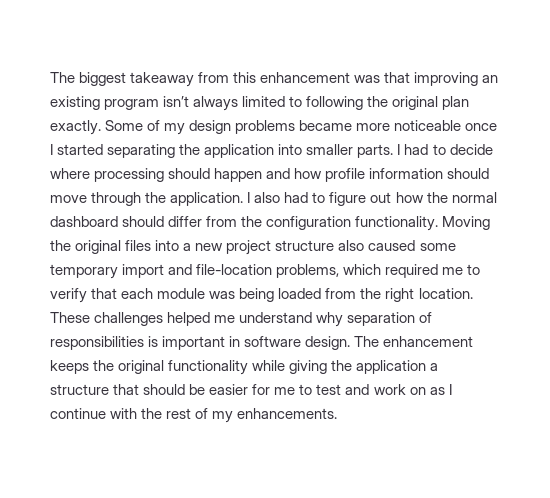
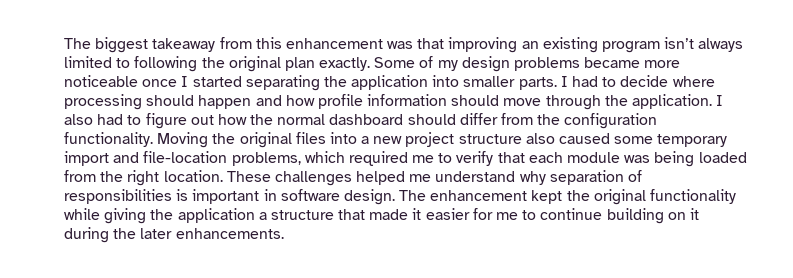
- The enhancement keeps the original functionality while giving the application a structure that should be easier for me to test and work on as I continue with the rest of my enhancements.
+ The enhancement kept the original functionality while giving the application a structure that made it easier for me to continue building on it during the later enhancements.

